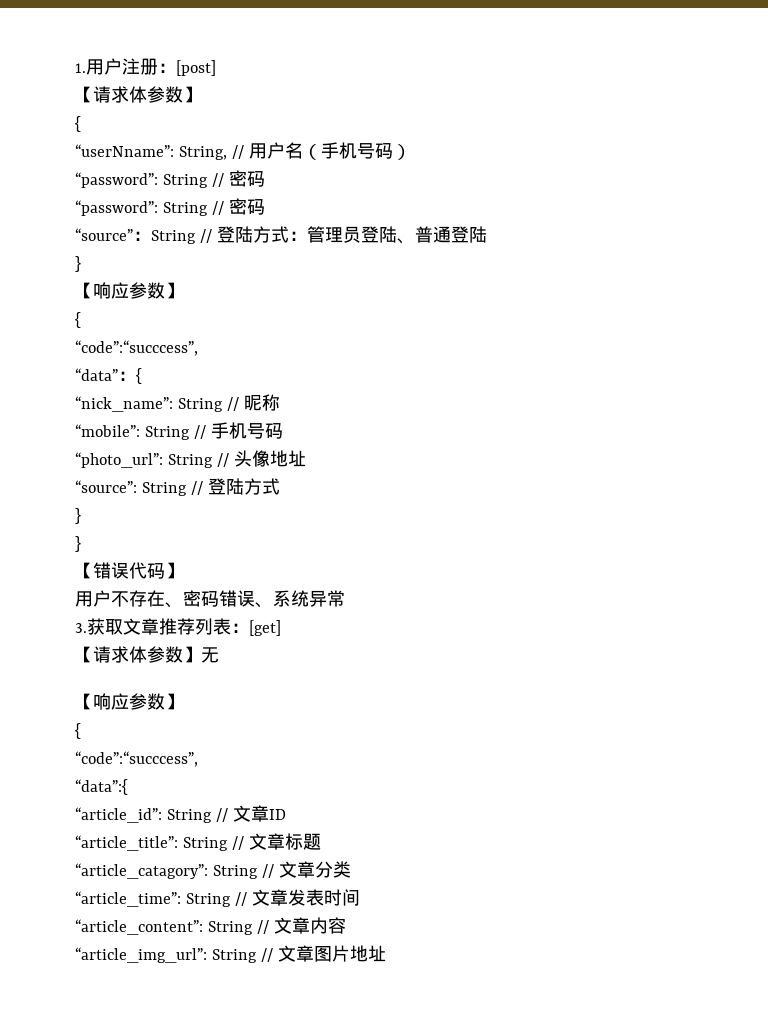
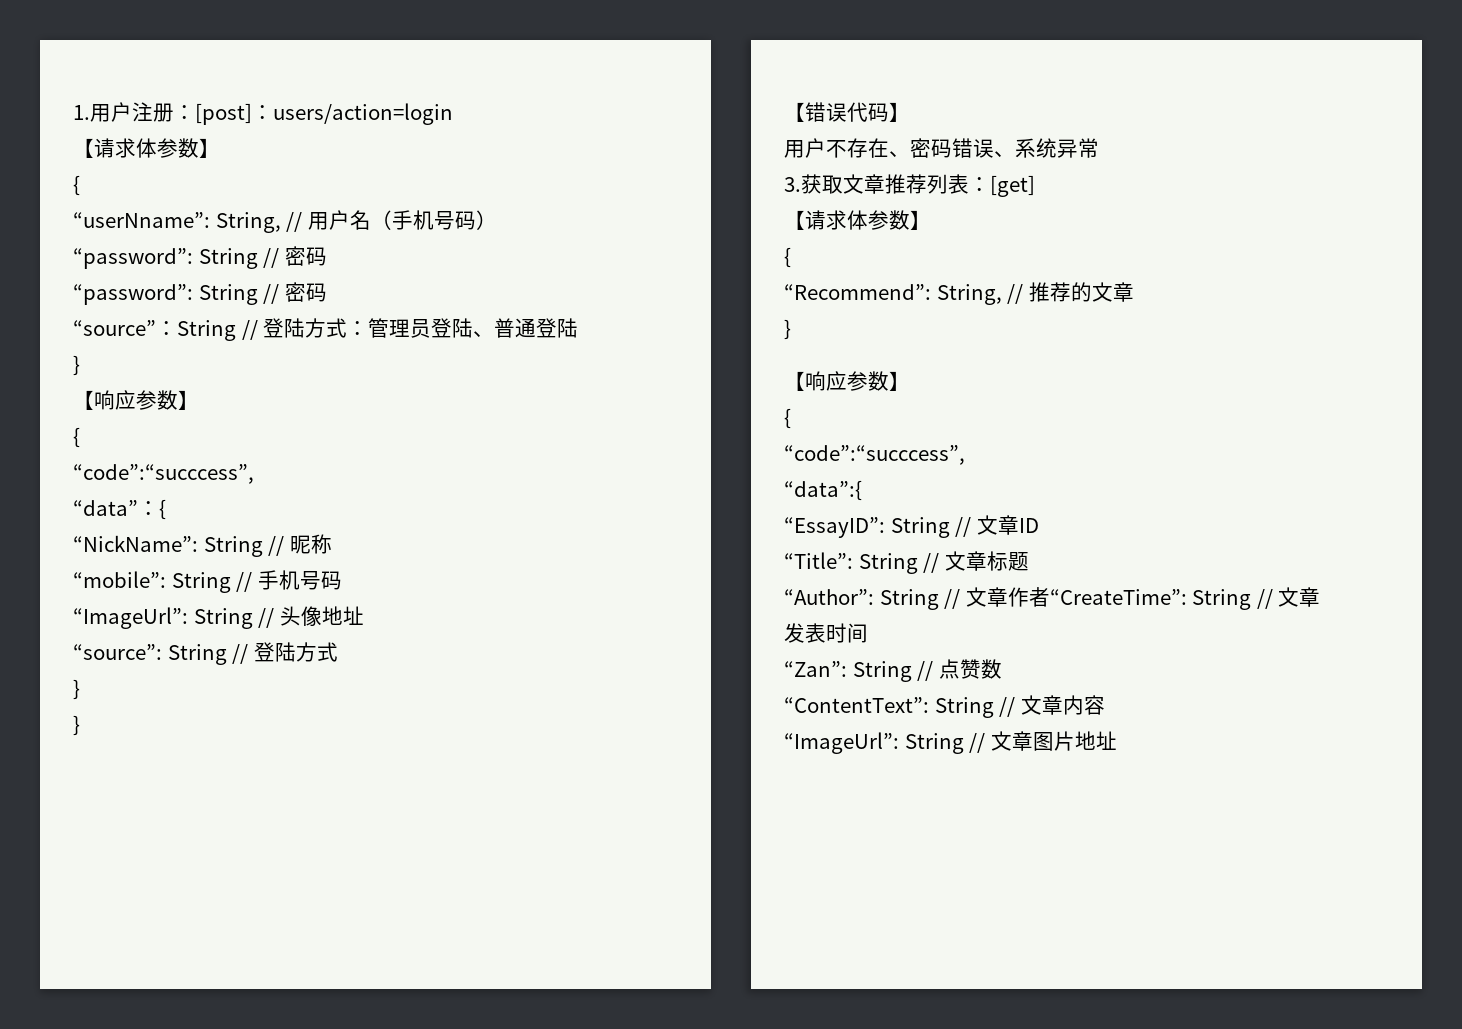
- 1.用户注册：[post]
+ 1.用户注册：[post]：users/action=login
- “nick_name”: String // 昵称
+ “NickName”: String // 昵称
- “photo_url”: String // 头像地址
+ “ImageUrl”: String // 头像地址
  3.获取文章推荐列表：[get]
- 【请求体参数】无
+ 【请求体参数】
+ {
+ “Recommend”: String, // 推荐的文章
+ }
- “article_id”: String // 文章ID
+ “EssayID”: String // 文章ID
- “article_title”: String // 文章标题
+ “Title”: String // 文章标题
- “article_catagory”: String // 文章分类
- “article_time”: String // 文章发表时间
+ “Author”: String // 文章作者“CreateTime”: String // 文章发表时间
- “article_content”: String // 文章内容
+ “Zan”: String // 点赞数
+ “ContentText”: String // 文章内容
- “article_img_url”: String // 文章图片地址
+ “ImageUrl”: String // 文章图片地址

